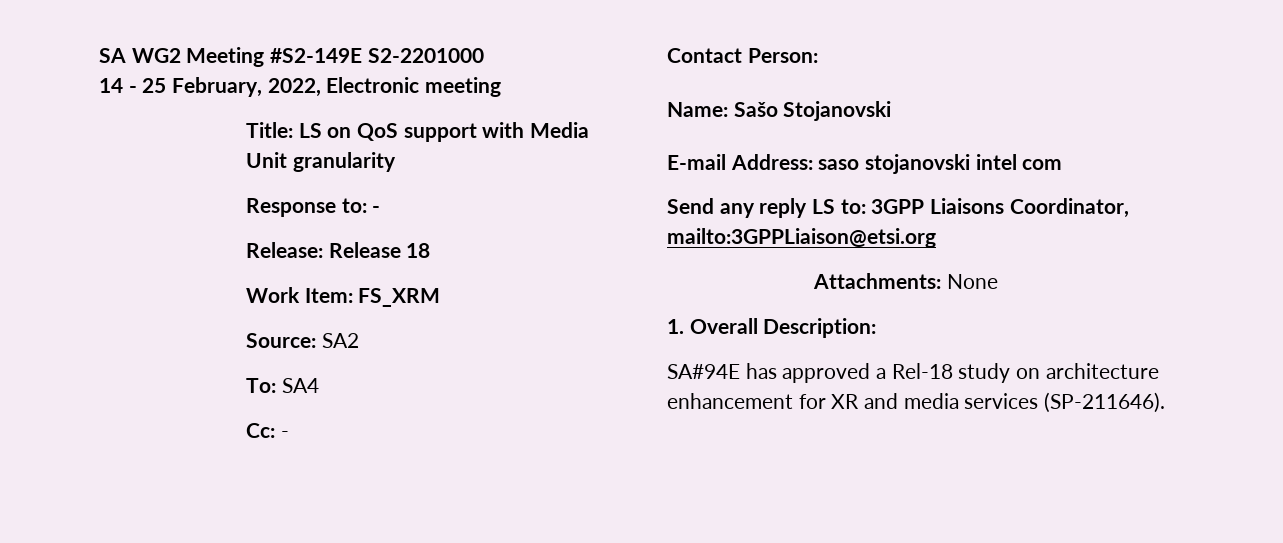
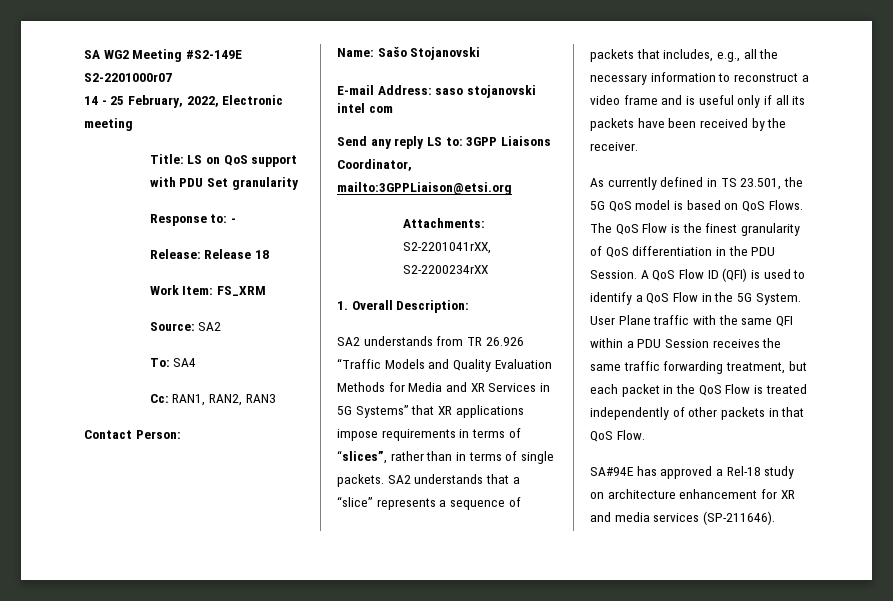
- SA WG2 Meeting #S2-149E S2-2201000
+ SA WG2 Meeting #S2-149E S2-2201000r07
- Title: LS on QoS support with Media Unit granularity
+ Title: LS on QoS support with PDU Set granularity
- Cc: -
+ Cc: RAN1, RAN2, RAN3
- Attachments: None
+ Attachments: S2-2201041rXX, S2-2200234rXX
+ SA2 understands from TR 26.926 “Traffic Models and Quality Evaluation Methods for Media and XR Services in 5G Systems” that XR applications impose requirements in terms of “slices”, rather than in terms of single packets. SA2 understands that a “slice” represents a sequence of packets that includes, e.g., all the necessary information to reconstruct a video frame and is useful only if all its packets have been received by the receiver.
+ As currently defined in TS 23.501, the 5G QoS model is based on QoS Flows. The QoS Flow is the finest granularity of QoS differentiation in the PDU Session. A QoS Flow ID (QFI) is used to identify a QoS Flow in the 5G System. User Plane traffic with the same QFI within a PDU Session receives the same traffic forwarding treatment, but each packet in the QoS Flow is treated independently of other packets in that QoS Flow.

